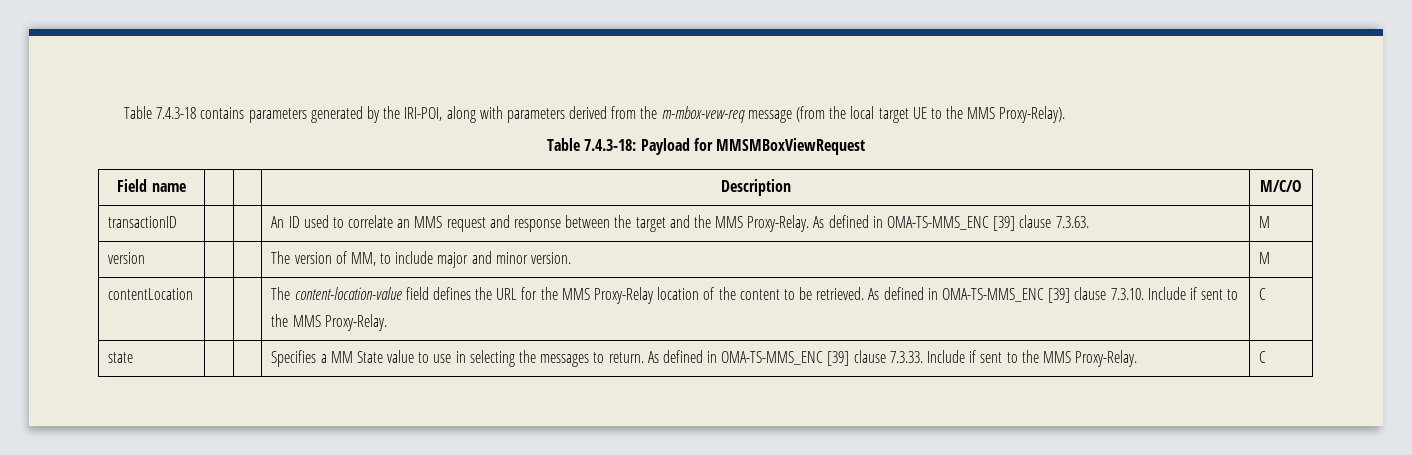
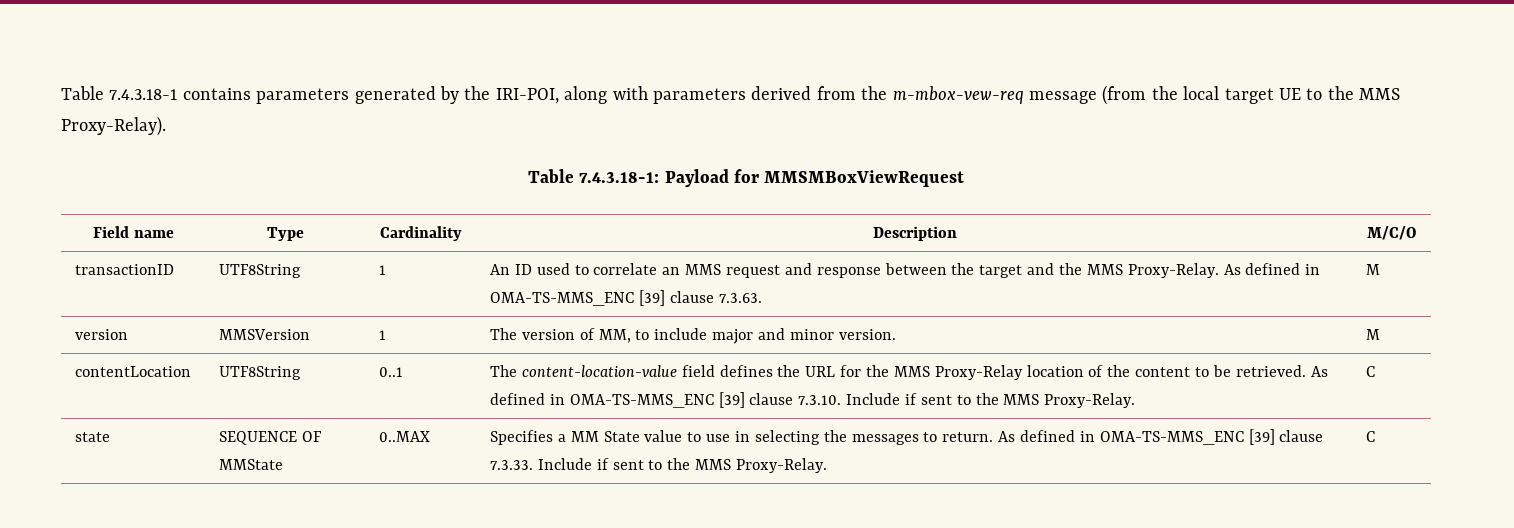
- Table 7.4.3-18 contains parameters generated by the IRI-POI, along with parameters derived from the m-mbox-vew-req message (from the local target UE to the MMS Proxy-Relay).
+ Table 7.4.3.18-1 contains parameters generated by the IRI-POI, along with parameters derived from the m-mbox-vew-req message (from the local target UE to the MMS Proxy-Relay).
- Table 7.4.3-18: Payload for MMSMBoxViewRequest
+ Table 7.4.3.18-1: Payload for MMSMBoxViewRequest
- Field name | | | Description | M/C/O
+ Field name | Type | Cardinality | Description | M/C/O
- transactionID | | | An ID used to correlate an MMS request and response between the target and the MMS Proxy-Relay. As defined in OMA-TS-MMS_ENC [39] clause 7.3.63. | M
+ transactionID | UTF8String | 1 | An ID used to correlate an MMS request and response between the target and the MMS Proxy-Relay. As defined in OMA-TS-MMS_ENC [39] clause 7.3.63. | M
- version | | | The version of MM, to include major and minor version. | M
+ version | MMSVersion | 1 | The version of MM, to include major and minor version. | M
- contentLocation | | | The content-location-value field defines the URL for the MMS Proxy-Relay location of the content to be retrieved. As defined in OMA-TS-MMS_ENC [39] clause 7.3.10. Include if sent to the MMS Proxy-Relay. | C
+ contentLocation | UTF8String | 0..1 | The content-location-value field defines the URL for the MMS Proxy-Relay location of the content to be retrieved. As defined in OMA-TS-MMS_ENC [39] clause 7.3.10. Include if sent to the MMS Proxy-Relay. | C
- state | | | Specifies a MM State value to use in selecting the messages to return. As defined in OMA-TS-MMS_ENC [39] clause 7.3.33. Include if sent to the MMS Proxy-Relay. | C
+ state | SEQUENCE OF MMState | 0..MAX | Specifies a MM State value to use in selecting the messages to return. As defined in OMA-TS-MMS_ENC [39] clause 7.3.33. Include if sent to the MMS Proxy-Relay. | C

